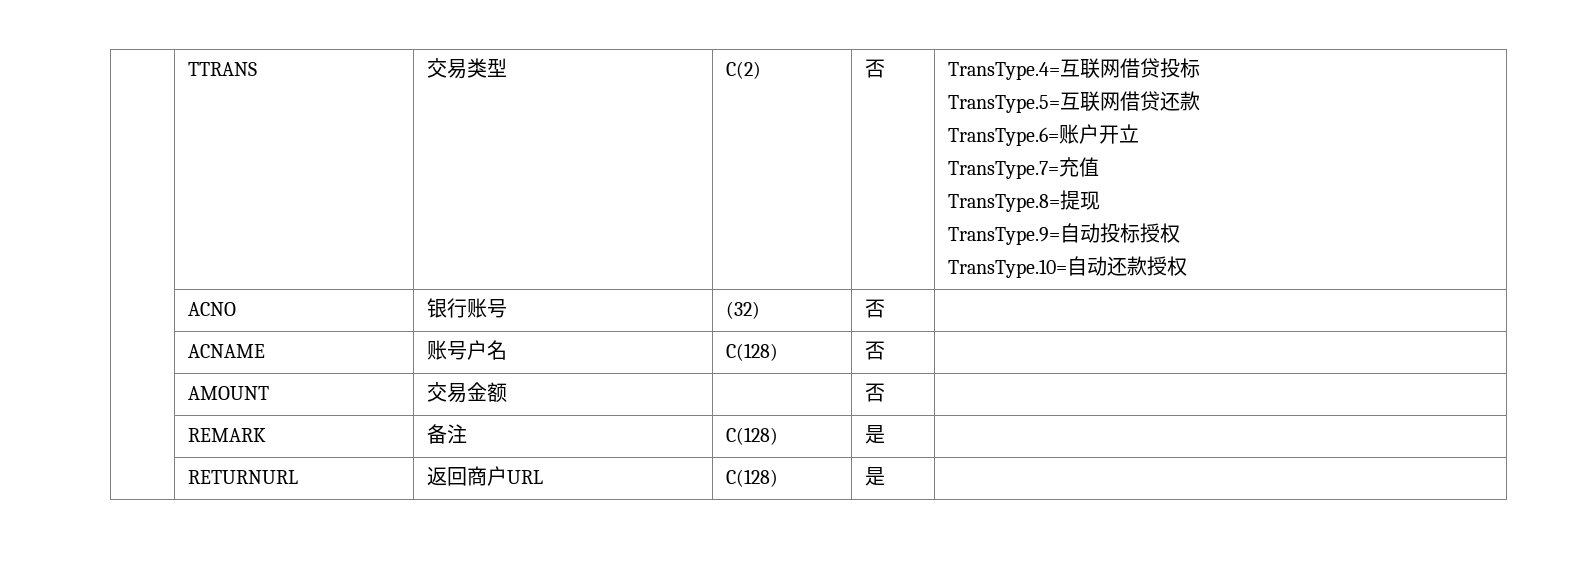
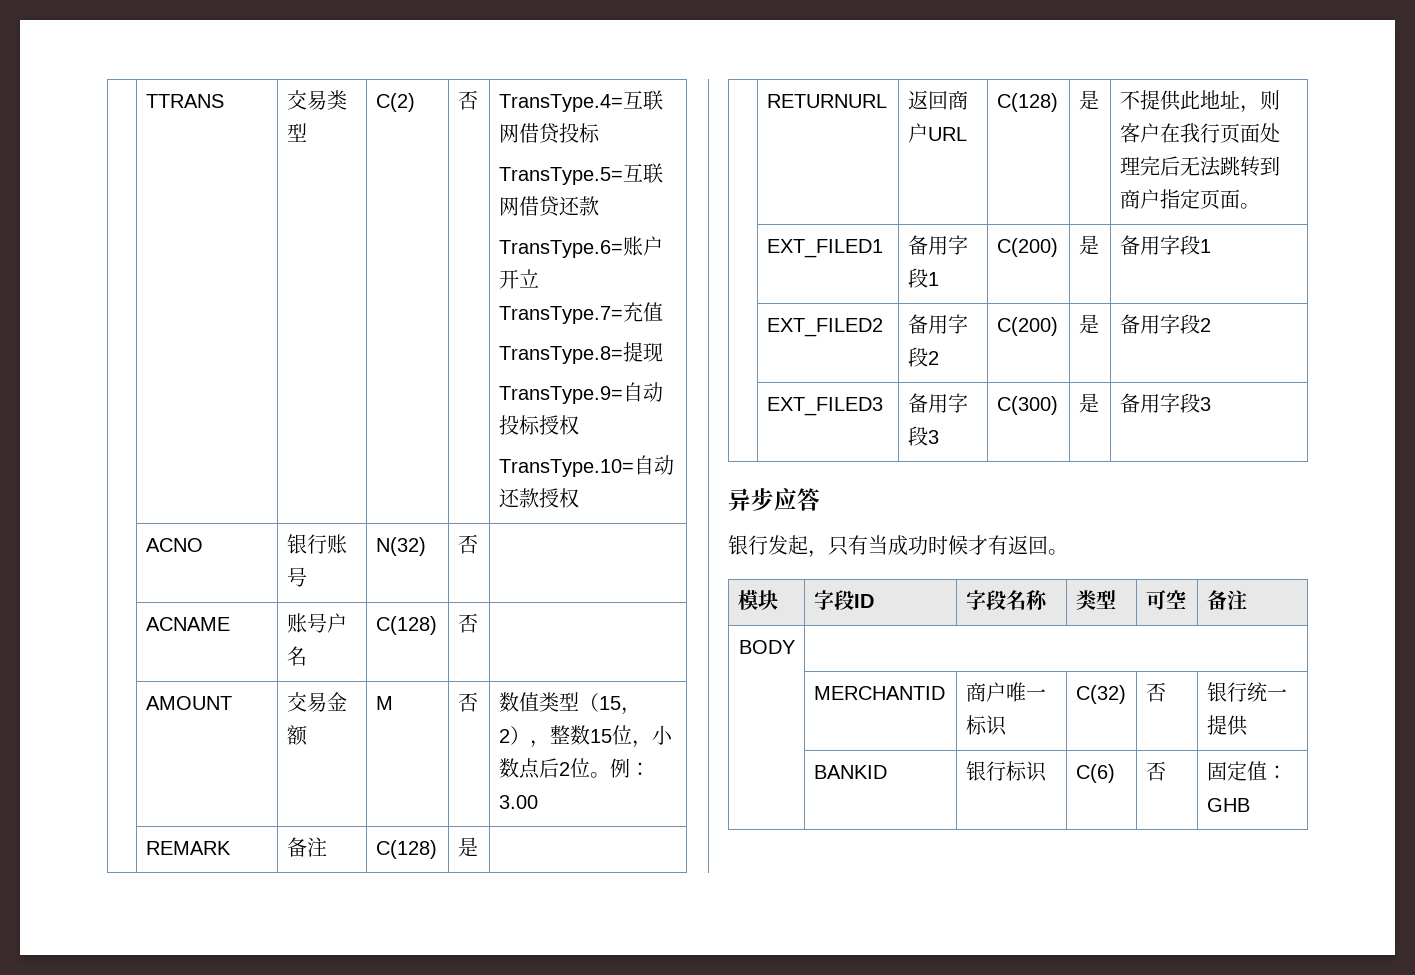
- | ACNO | 银行账号 | (32) | 否 |
+ | ACNO | 银行账号 | N(32) | 否 |
- | AMOUNT | 交易金额 | | 否 |
+ | AMOUNT | 交易金额 | M | 否 | 数值类型（15，2），整数15位，小数点后2位。例：3.00
- | RETURNURL | 返回商户URL | C(128) | 是 |
+ | RETURNURL | 返回商户URL | C(128) | 是 | 不提供此地址，则客户在我行页面处理完后无法跳转到商户指定页面。
+ | EXT_FILED1 | 备用字段1 | C(200) | 是 | 备用字段1
+ | EXT_FILED2 | 备用字段2 | C(200) | 是 | 备用字段2
+ | EXT_FILED3 | 备用字段3 | C(300) | 是 | 备用字段3
+ 异步应答
+ 银行发起，只有当成功时候才有返回。
+ 模块 | 字段ID | 字段名称 | 类型 | 可空 | 备注
+ BODY |
+ | MERCHANTID | 商户唯一标识 | C(32) | 否 | 银行统一提供
+ | BANKID | 银行标识 | C(6) | 否 | 固定值：GHB

